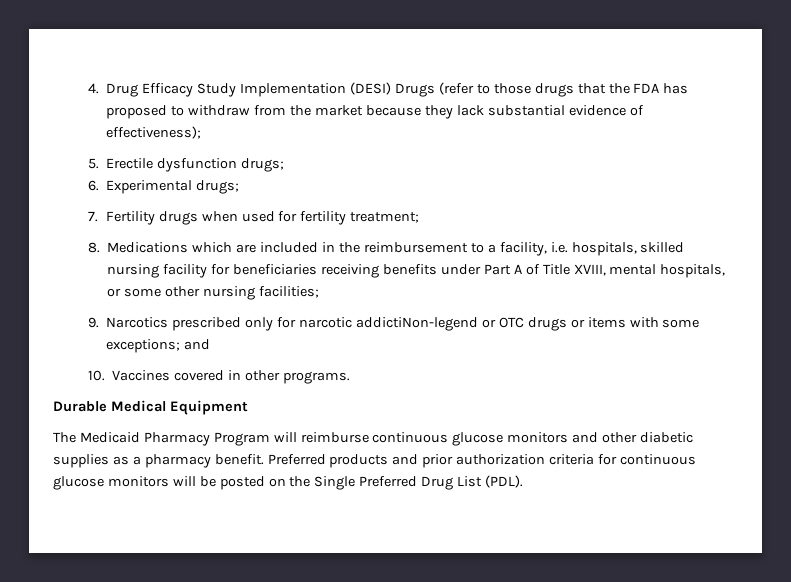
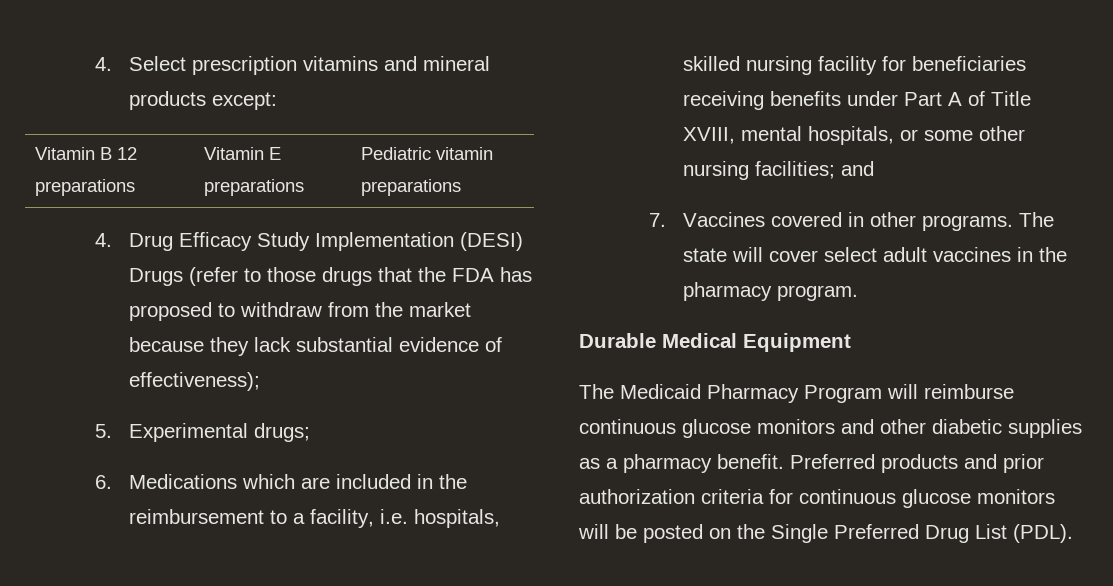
+ 4. Select prescription vitamins and mineral products except:
+ Vitamin B 12 preparations | Vitamin E preparations | Pediatric vitamin preparations
- 5. Erectile dysfunction drugs;
- 6. Experimental drugs;
- 7. Fertility drugs when used for fertility treatment;
- 8. Medications which are included in the reimbursement to a facility, i.e. hospitals, skilled nursing facility for beneficiaries receiving benefits under Part A of Title XVIII, mental hospitals, or some other nursing facilities;
- 9. Narcotics prescribed only for narcotic addictiNon-legend or OTC drugs or items with some exceptions; and
+ 5. Experimental drugs;
+ 6. Medications which are included in the reimbursement to a facility, i.e. hospitals, skilled nursing facility for beneficiaries receiving benefits under Part A of Title XVIII, mental hospitals, or some other nursing facilities; and
- 10. Vaccines covered in other programs.
+ 7. Vaccines covered in other programs. The state will cover select adult vaccines in the pharmacy program.

